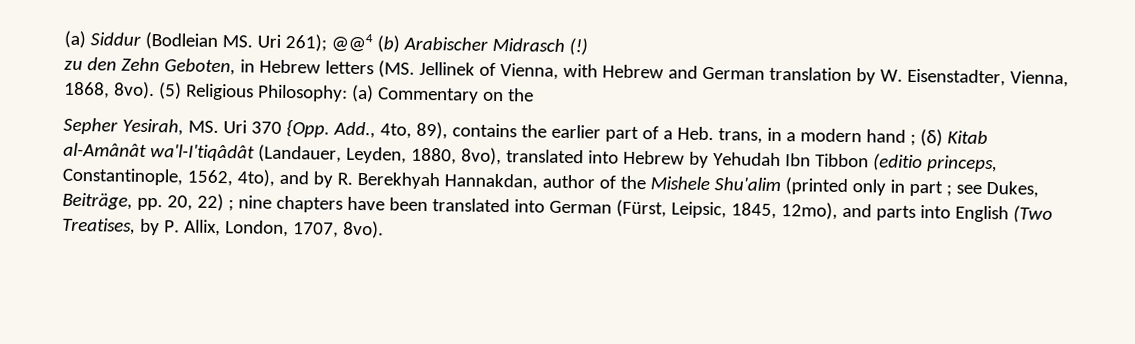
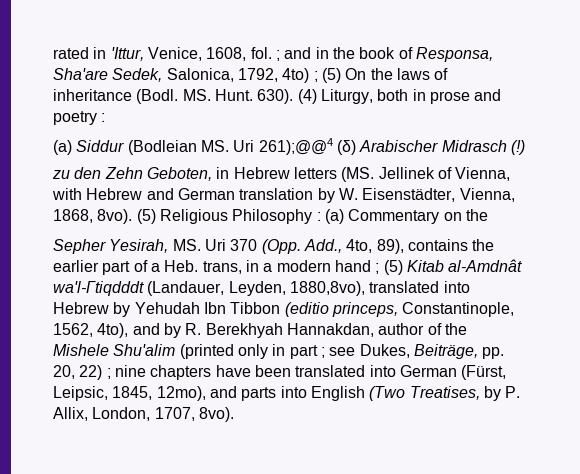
+ rated in 'Ittur, Venice, 1608, fol. ; and in the book of Responsa, Sha'are Sedek, Salonica, 1792, 4to) ; (5) On the laws of inheritance (Bodl. MS. Hunt. 630). (4) Liturgy, both in prose and poetry :
- (a) Siddur (Bodleian MS. Uri 261); @@4 (b) Arabischer Midrasch (!)
+ (a) Siddur (Bodleian MS. Uri 261);@@4 (δ) Arabischer Midrasch (!)
- zu den Zehn Geboten, in Hebrew letters (MS. Jellinek of Vienna, with Hebrew and German translation by W. Eisenstadter, Vienna, 1868, 8vo).
+ zu den Zehn Geboten, in Hebrew letters (MS. Jellinek of Vienna, with Hebrew and German translation by W. Eisenstädter, Vienna, 1868, 8vo).
- (5) Religious Philosophy: (a) Commentary on the
+ (5) Religious Philosophy : (a) Commentary on the
- Sepher Yesirah, MS. Uri 370 {Opp. Add., 4to, 89), contains the earlier part of a Heb. trans, in a modern hand ;
+ Sepher Yesirah, MS. Uri 370 (Opp. Add., 4to, 89), contains the earlier part of a Heb. trans, in a modern hand ;
- (δ) Kitab al-Amânât wa'l-I'tiqâdât (Landauer, Leyden, 1880, 8vo), translated into Hebrew by Yehudah Ibn Tibbon (editio princeps, Constantinople, 1562, 4to), and by R. Berekhyah Hannakdan, author of the Mishele Shu'alim (printed only in part ;
+ (5) Kitab al-Amdnât wa'l-Γtiqdddt (Landauer, Leyden, 1880,8vo), translated into Hebrew by Yehudah Ibn Tibbon (editio princeps, Constantinople, 1562, 4to), and by R. Berekhyah Hannakdan, author of the Mishele Shu'alim (printed only in part ;

